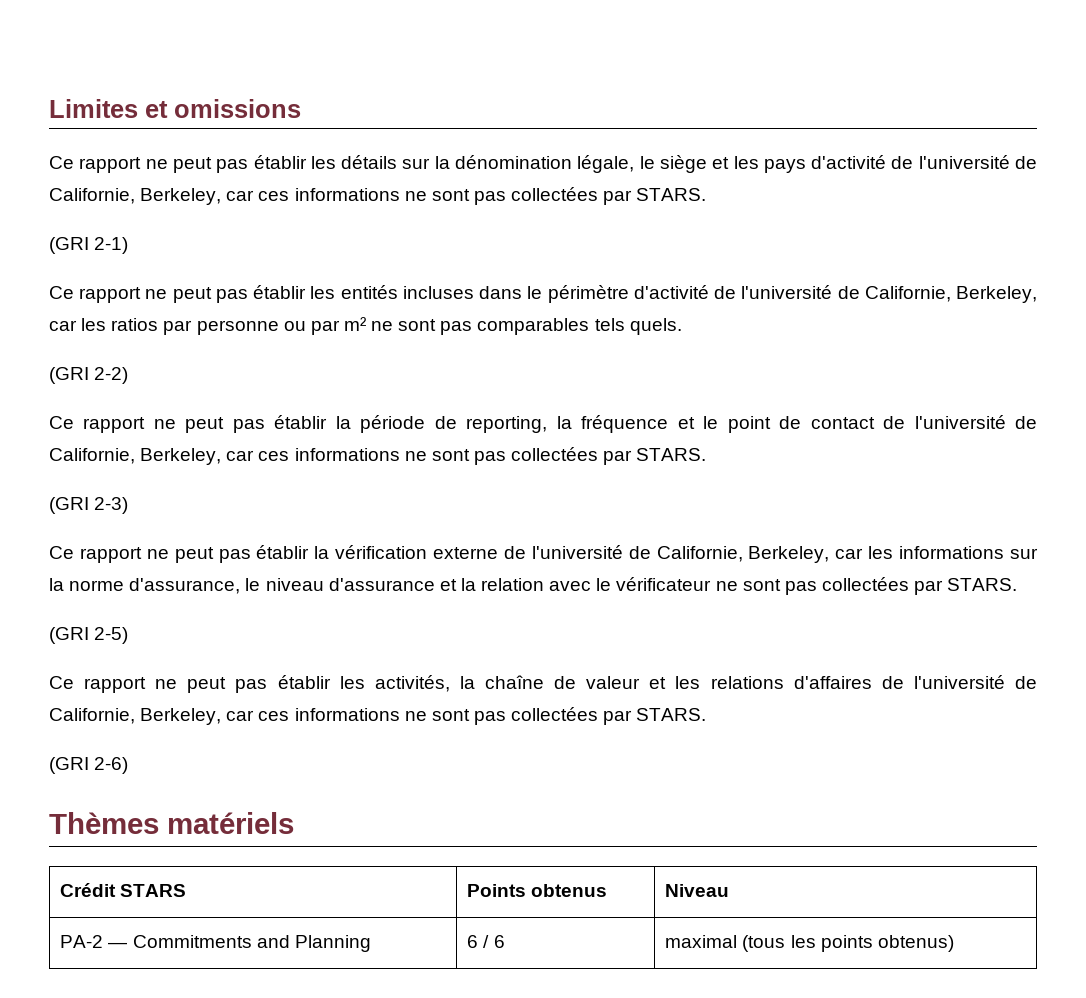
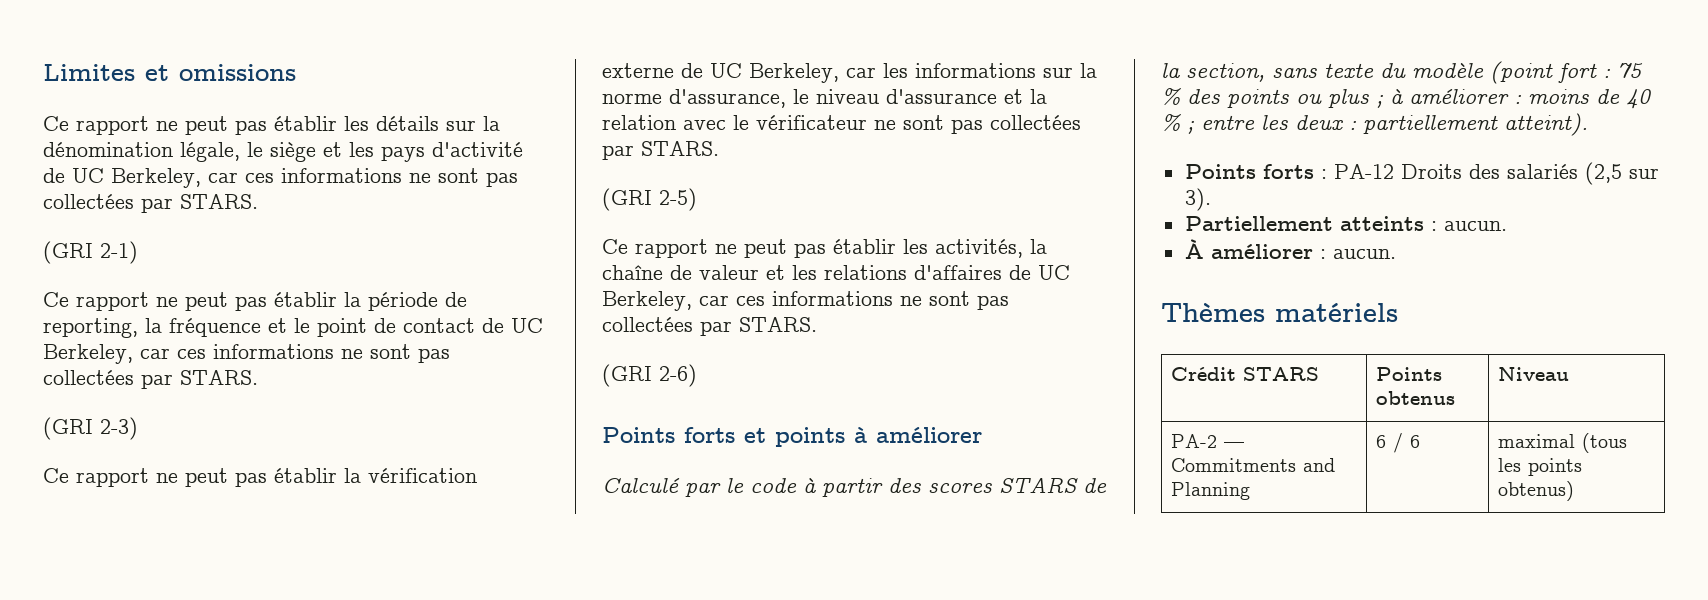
- Ce rapport ne peut pas établir les détails sur la dénomination légale, le siège et les pays d'activité de l'université de Californie, Berkeley, car ces informations ne sont pas collectées par STARS.
+ Ce rapport ne peut pas établir les détails sur la dénomination légale, le siège et les pays d'activité de UC Berkeley, car ces informations ne sont pas collectées par STARS.
- Ce rapport ne peut pas établir les entités incluses dans le périmètre d'activité de l'université de Californie, Berkeley, car les ratios par personne ou par m² ne sont pas comparables tels quels.
- (GRI 2-2)
- Ce rapport ne peut pas établir la période de reporting, la fréquence et le point de contact de l'université de Californie, Berkeley, car ces informations ne sont pas collectées par STARS.
+ Ce rapport ne peut pas établir la période de reporting, la fréquence et le point de contact de UC Berkeley, car ces informations ne sont pas collectées par STARS.
- Ce rapport ne peut pas établir la vérification externe de l'université de Californie, Berkeley, car les informations sur la norme d'assurance, le niveau d'assurance et la relation avec le vérificateur ne sont pas collectées par STARS.
+ Ce rapport ne peut pas établir la vérification externe de UC Berkeley, car les informations sur la norme d'assurance, le niveau d'assurance et la relation avec le vérificateur ne sont pas collectées par STARS.
- Ce rapport ne peut pas établir les activités, la chaîne de valeur et les relations d'affaires de l'université de Californie, Berkeley, car ces informations ne sont pas collectées par STARS.
+ Ce rapport ne peut pas établir les activités, la chaîne de valeur et les relations d'affaires de UC Berkeley, car ces informations ne sont pas collectées par STARS.
+ Points forts et points à améliorer
+ Calculé par le code à partir des scores STARS de la section, sans texte du modèle (point fort : 75 % des points ou plus ; à améliorer : moins de 40 % ; entre les deux : partiellement atteint).
+ Points forts : PA-12 Droits des salariés (2,5 sur 3).
+ Partiellement atteints : aucun.
+ À améliorer : aucun.

